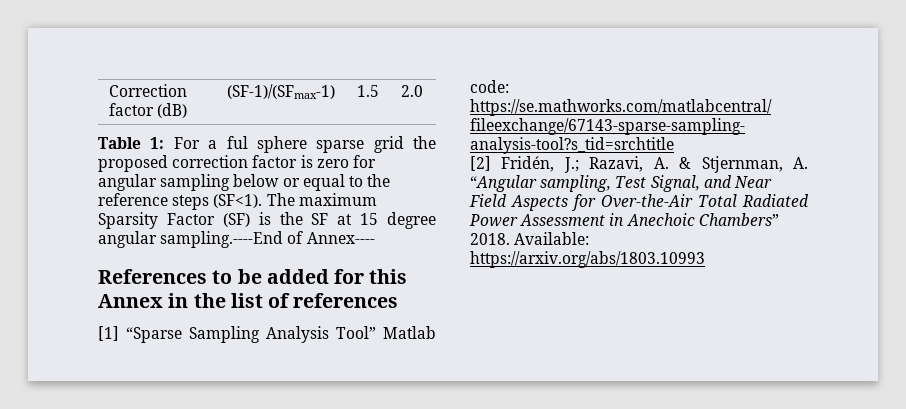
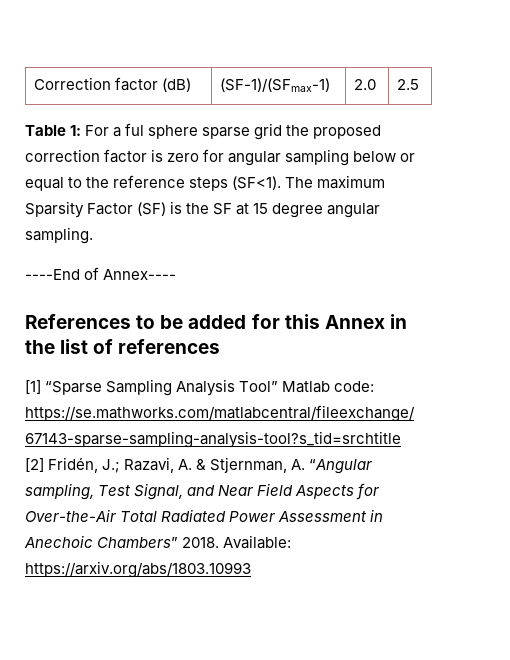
- Correction factor (dB) | (SF-1)/(SFmax-1) | 1.5 | 2.0
+ Correction factor (dB) | (SF-1)/(SFmax-1) | 2.0 | 2.5
- The maximum Sparsity Factor (SF) is the SF at 15 degree angular sampling.----End of Annex----
+ The maximum Sparsity Factor (SF) is the SF at 15 degree angular sampling.
+ ----End of Annex----

